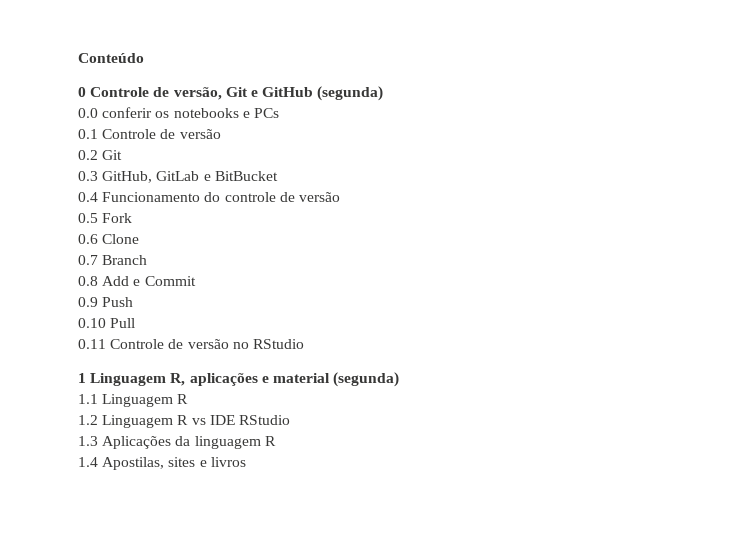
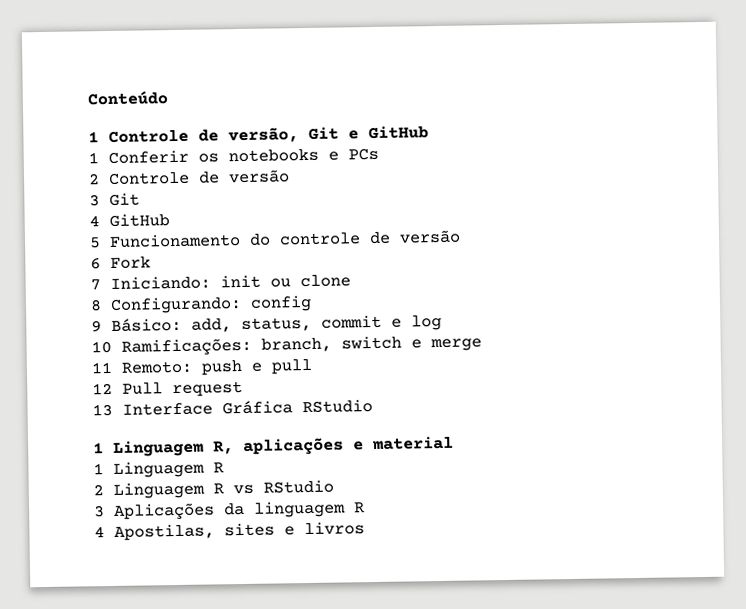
- 0 Controle de versão, Git e GitHub (segunda)
- 0.0 conferir os notebooks e PCs
+ 1 Controle de versão, Git e GitHub
+ 1 Conferir os notebooks e PCs
- 0.1 Controle de versão
+ 2 Controle de versão
- 0.2 Git
+ 3 Git
- 0.3 GitHub, GitLab e BitBucket
- 0.4 Funcionamento do controle de versão
+ 4 GitHub
+ 5 Funcionamento do controle de versão
- 0.5 Fork
+ 6 Fork
- 0.6 Clone
- 0.7 Branch
- 0.8 Add e Commit
- 0.9 Push
- 0.10 Pull
- 0.11 Controle de versão no RStudio
+ 7 Iniciando: init ou clone
+ 8 Configurando: config
+ 9 Básico: add, status, commit e log
+ 10 Ramificações: branch, switch e merge
+ 11 Remoto: push e pull
+ 12 Pull request
+ 13 Interface Gráfica RStudio
- 1 Linguagem R, aplicações e material (segunda)
- 1.1 Linguagem R
+ 1 Linguagem R, aplicações e material
+ 1 Linguagem R
- 1.2 Linguagem R vs IDE RStudio
- 1.3 Aplicações da linguagem R
+ 2 Linguagem R vs RStudio
+ 3 Aplicações da linguagem R
- 1.4 Apostilas, sites e livros
+ 4 Apostilas, sites e livros

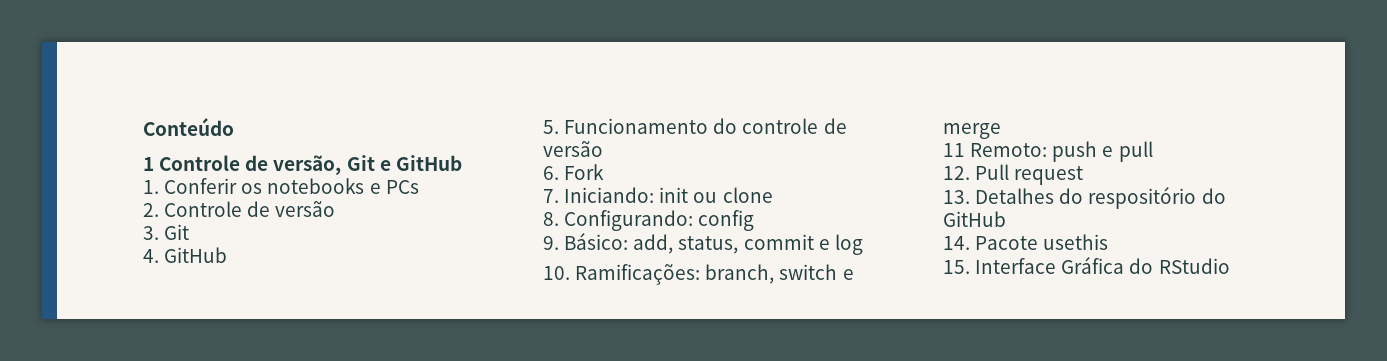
- 1 Conferir os notebooks e PCs
+ 1. Conferir os notebooks e PCs
- 2 Controle de versão
+ 2. Controle de versão
- 3 Git
+ 3. Git
- 4 GitHub
- 5 Funcionamento do controle de versão
+ 4. GitHub
+ 5. Funcionamento do controle de versão
- 6 Fork
+ 6. Fork
- 7 Iniciando: init ou clone
+ 7. Iniciando: init ou clone
- 8 Configurando: config
+ 8. Configurando: config
- 9 Básico: add, status, commit e log
+ 9. Básico: add, status, commit e log
- 10 Ramificações: branch, switch e merge
+ 10. Ramificações: branch, switch e merge
- 12 Pull request
+ 12. Pull request
- 13 Interface Gráfica RStudio
- 1 Linguagem R, aplicações e material
- 1 Linguagem R
- 2 Linguagem R vs RStudio
- 3 Aplicações da linguagem R
- 4 Apostilas, sites e livros
+ 13. Detalhes do respositório do GitHub
+ 14. Pacote usethis
+ 15. Interface Gráfica do RStudio

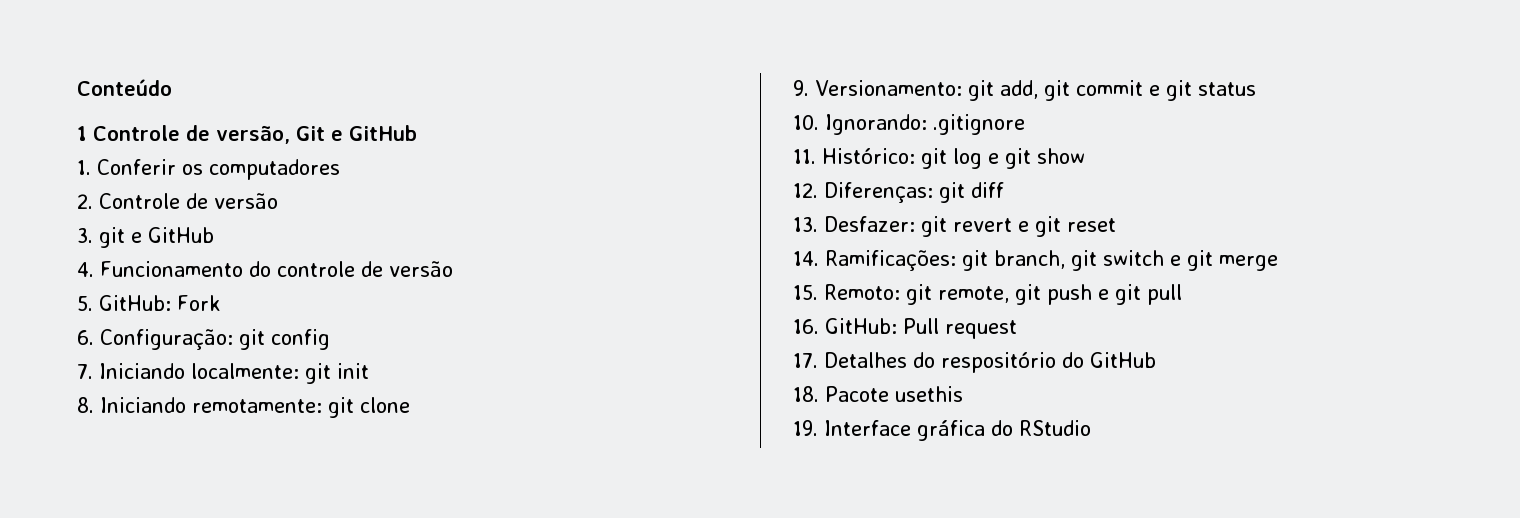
- 1. Conferir os notebooks e PCs
+ 1. Conferir os computadores
- 3. Git
+ 3. git e GitHub
- 4. GitHub
- 5. Funcionamento do controle de versão
+ 4. Funcionamento do controle de versão
- 6. Fork
+ 5. GitHub: Fork
- 7. Iniciando: init ou clone
- 8. Configurando: config
- 9. Básico: add, status, commit e log
- 10. Ramificações: branch, switch e merge
+ 6. Configuração: git config
+ 7. Iniciando localmente: git init
+ 8. Iniciando remotamente: git clone
+ 9. Versionamento: git add, git commit e git status
+ 10. Ignorando: .gitignore
+ 11. Histórico: git log e git show
+ 12. Diferenças: git diff
+ 13. Desfazer: git revert e git reset
+ 14. Ramificações: git branch, git switch e git merge
- 11 Remoto: push e pull
+ 15. Remoto: git remote, git push e git pull
- 12. Pull request
+ 16. GitHub: Pull request
- 13. Detalhes do respositório do GitHub
+ 17. Detalhes do respositório do GitHub
- 14. Pacote usethis
+ 18. Pacote usethis
- 15. Interface Gráfica do RStudio
+ 19. Interface gráfica do RStudio

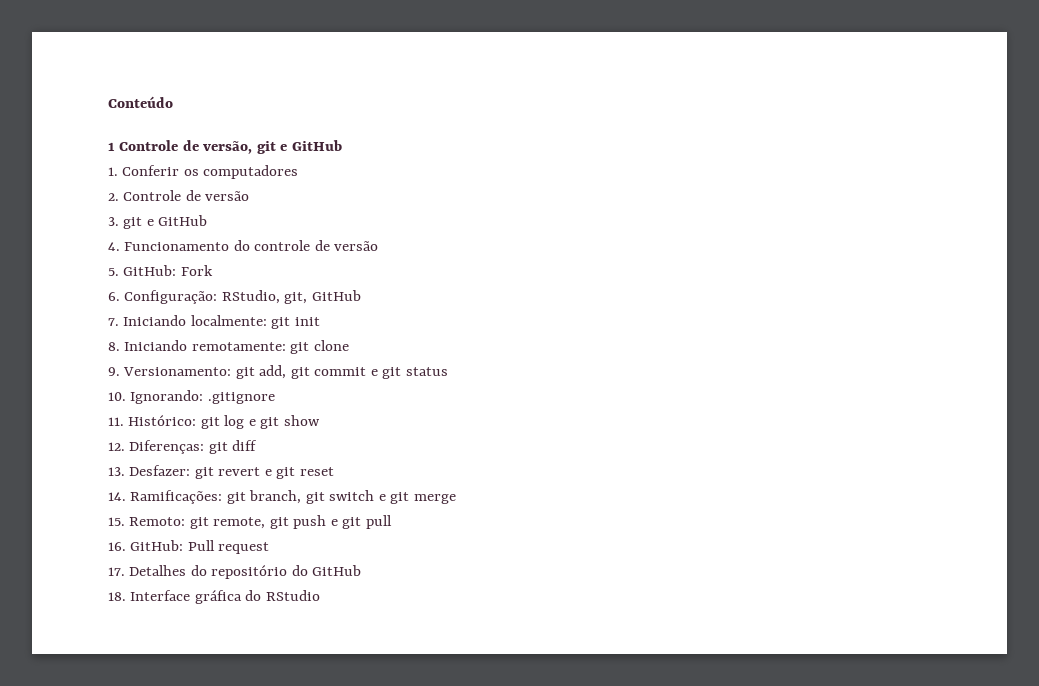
- 1 Controle de versão, Git e GitHub
+ 1 Controle de versão, git e GitHub
- 6. Configuração: git config
+ 6. Configuração: RStudio, git, GitHub
- 17. Detalhes do respositório do GitHub
+ 17. Detalhes do repositório do GitHub
- 18. Pacote usethis
- 19. Interface gráfica do RStudio
+ 18. Interface gráfica do RStudio

